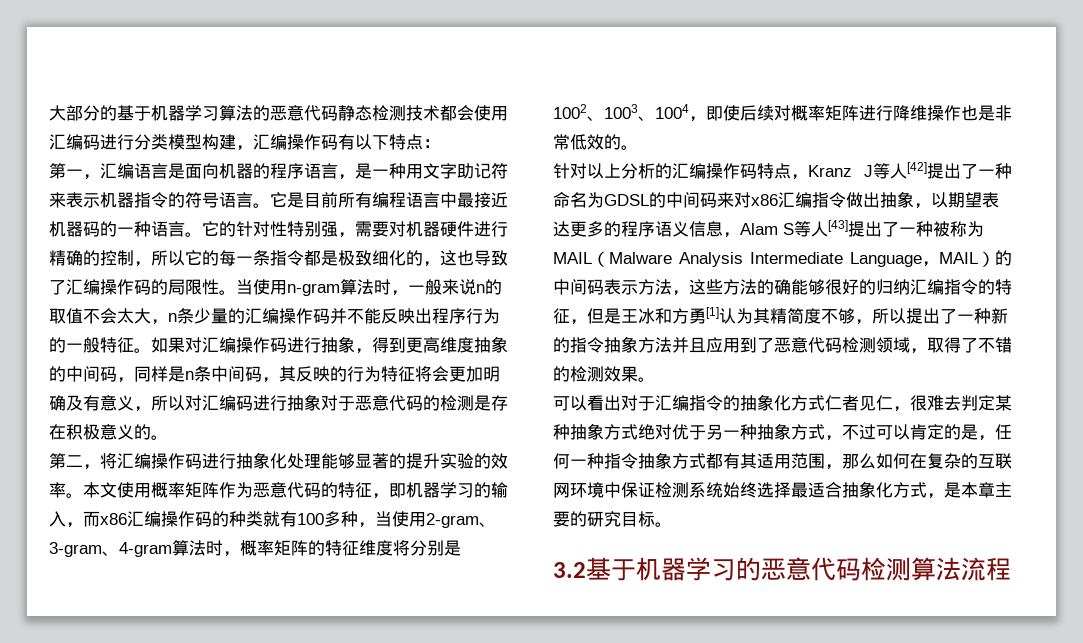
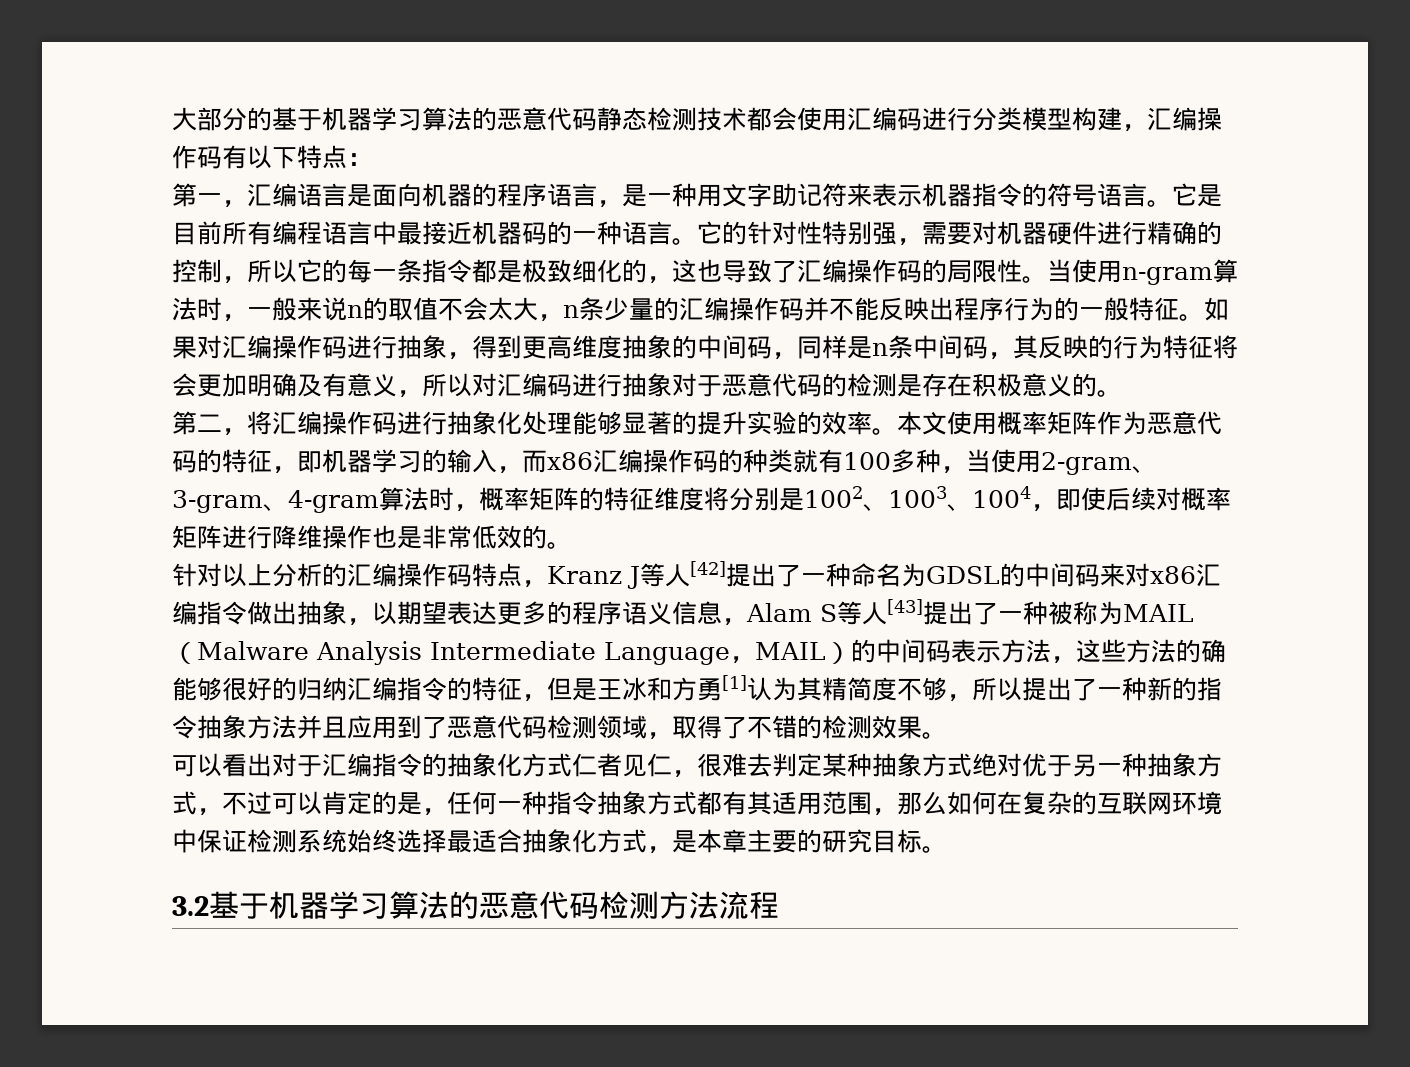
- 3.2基于机器学习的恶意代码检测算法流程
+ 3.2基于机器学习算法的恶意代码检测方法流程

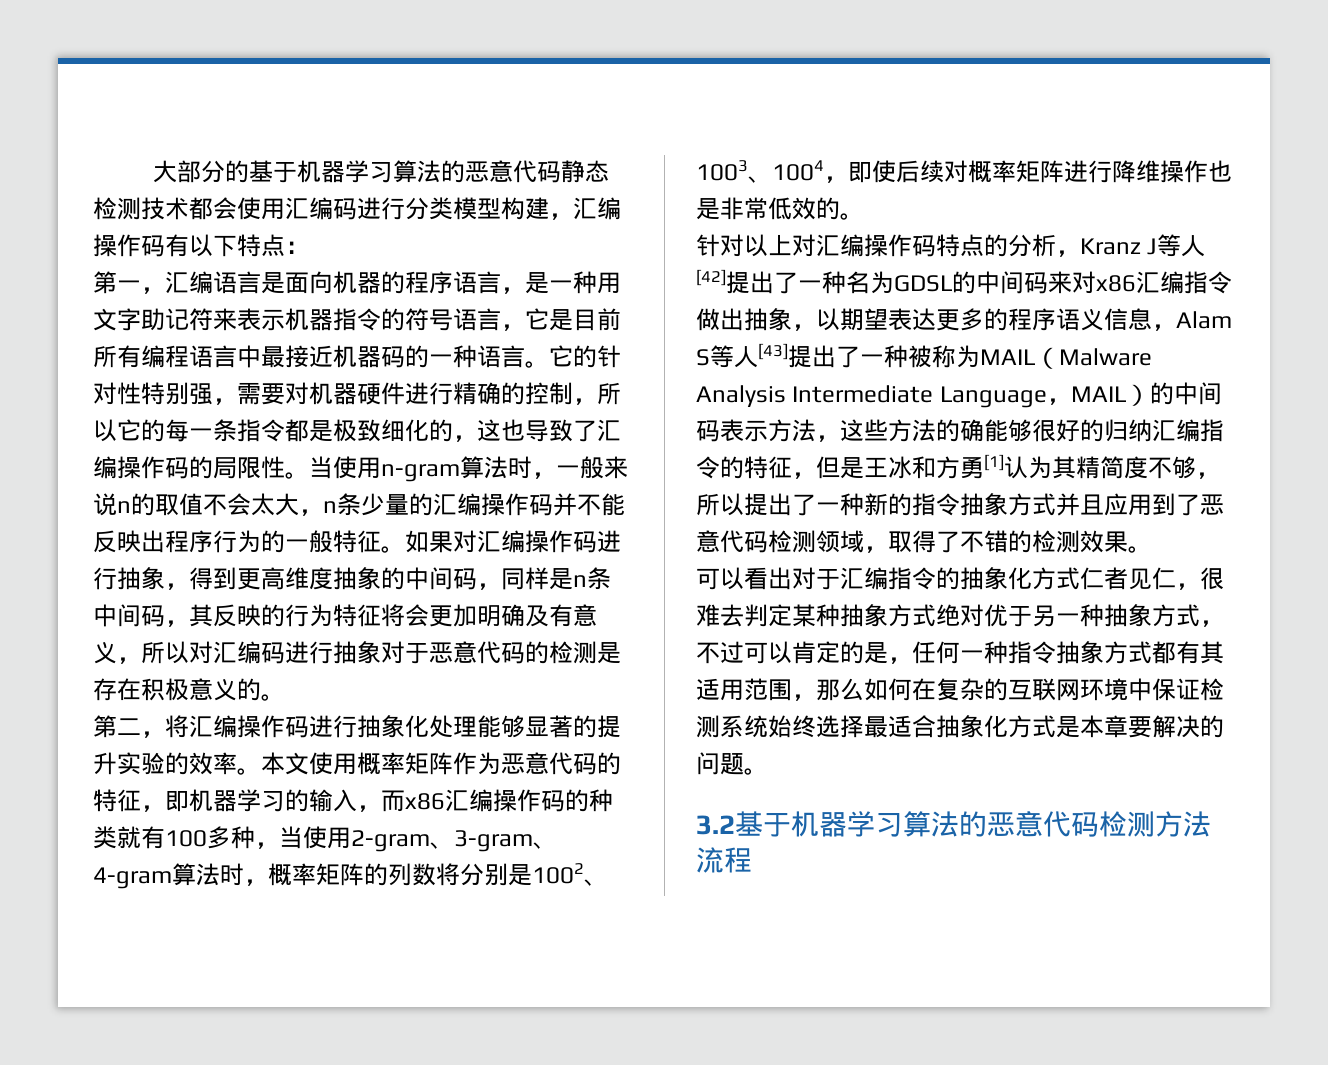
- 第一，汇编语言是面向机器的程序语言，是一种用文字助记符来表示机器指令的符号语言。它是目前所有编程语言中最接近机器码的一种语言。
+ 第一，汇编语言是面向机器的程序语言，是一种用文字助记符来表示机器指令的符号语言，它是目前所有编程语言中最接近机器码的一种语言。
- 本文使用概率矩阵作为恶意代码的特征，即机器学习的输入，而x86汇编操作码的种类就有100多种，当使用2-gram、3-gram、4-gram算法时，概率矩阵的特征维度将分别是1002、1003、1004，即使后续对概率矩阵进行降维操作也是非常低效的。
+ 本文使用概率矩阵作为恶意代码的特征，即机器学习的输入，而x86汇编操作码的种类就有100多种，当使用2-gram、3-gram、4-gram算法时，概率矩阵的列数将分别是1002、1003、1004，即使后续对概率矩阵进行降维操作也是非常低效的。
- 针对以上分析的汇编操作码特点，Kranz J等人[42]提出了一种命名为GDSL的中间码来对x86汇编指令做出抽象，以期望表达更多的程序语义信息，Alam S等人[43]提出了一种被称为MAIL（Malware Analysis Intermediate Language，MAIL）的中间码表示方法，这些方法的确能够很好的归纳汇编指令的特征，但是王冰和方勇[1]认为其精简度不够，所以提出了一种新的指令抽象方法并且应用到了恶意代码检测领域，取得了不错的检测效果。
+ 针对以上对汇编操作码特点的分析，Kranz J等人[42]提出了一种名为GDSL的中间码来对x86汇编指令做出抽象，以期望表达更多的程序语义信息，Alam S等人[43]提出了一种被称为MAIL（Malware Analysis Intermediate Language，MAIL）的中间码表示方法，这些方法的确能够很好的归纳汇编指令的特征，但是王冰和方勇[1]认为其精简度不够，所以提出了一种新的指令抽象方式并且应用到了恶意代码检测领域，取得了不错的检测效果。
- 可以看出对于汇编指令的抽象化方式仁者见仁，很难去判定某种抽象方式绝对优于另一种抽象方式，不过可以肯定的是，任何一种指令抽象方式都有其适用范围，那么如何在复杂的互联网环境中保证检测系统始终选择最适合抽象化方式，是本章主要的研究目标。
+ 可以看出对于汇编指令的抽象化方式仁者见仁，很难去判定某种抽象方式绝对优于另一种抽象方式，不过可以肯定的是，任何一种指令抽象方式都有其适用范围，那么如何在复杂的互联网环境中保证检测系统始终选择最适合抽象化方式是本章要解决的问题。

